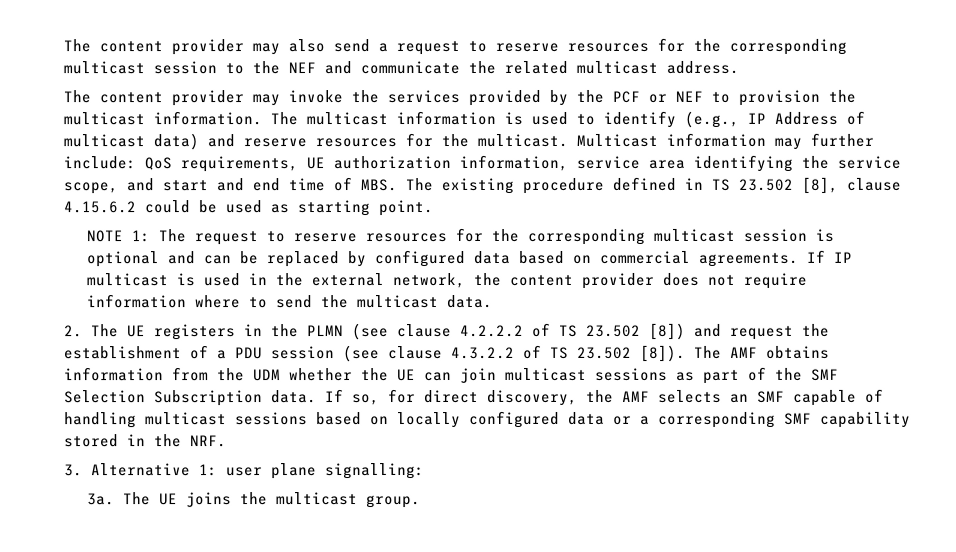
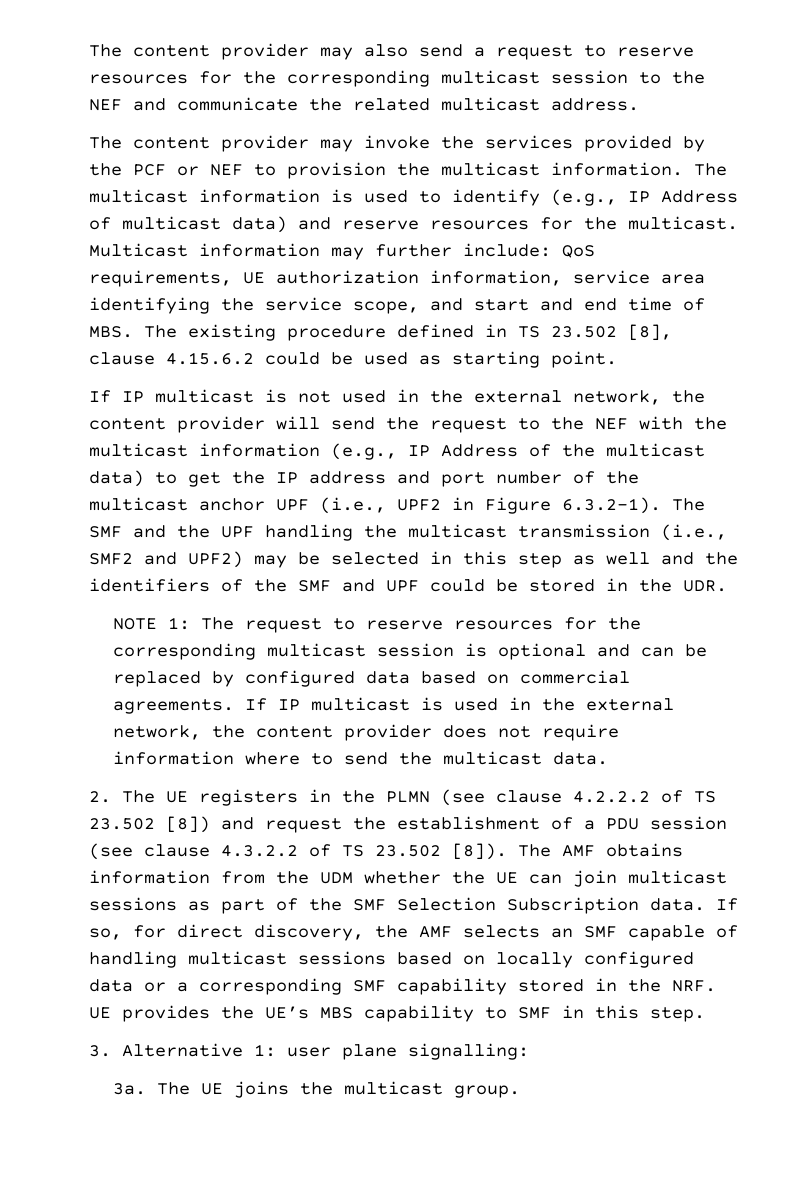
+ If IP multicast is not used in the external network, the content provider will send the request to the NEF with the multicast information (e.g., IP Address of the multicast data) to get the IP address and port number of the multicast anchor UPF (i.e., UPF2 in Figure 6.3.2-1). The SMF and the UPF handling the multicast transmission (i.e., SMF2 and UPF2) may be selected in this step as well and the identifiers of the SMF and UPF could be stored in the UDR.
- If so, for direct discovery, the AMF selects an SMF capable of handling multicast sessions based on locally configured data or a corresponding SMF capability stored in the NRF.
+ If so, for direct discovery, the AMF selects an SMF capable of handling multicast sessions based on locally configured data or a corresponding SMF capability stored in the NRF. UE provides the UE’s MBS capability to SMF in this step.

